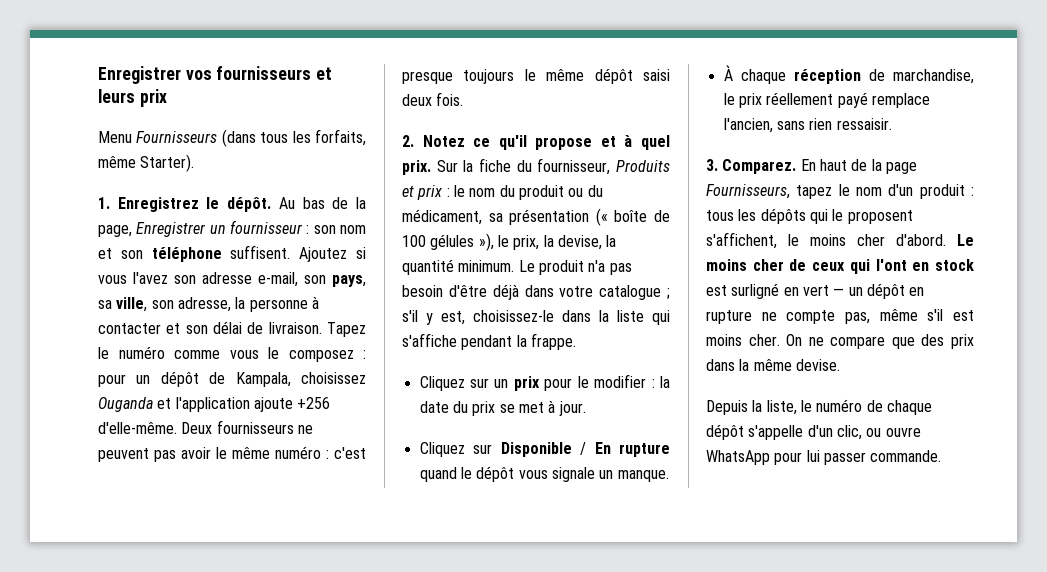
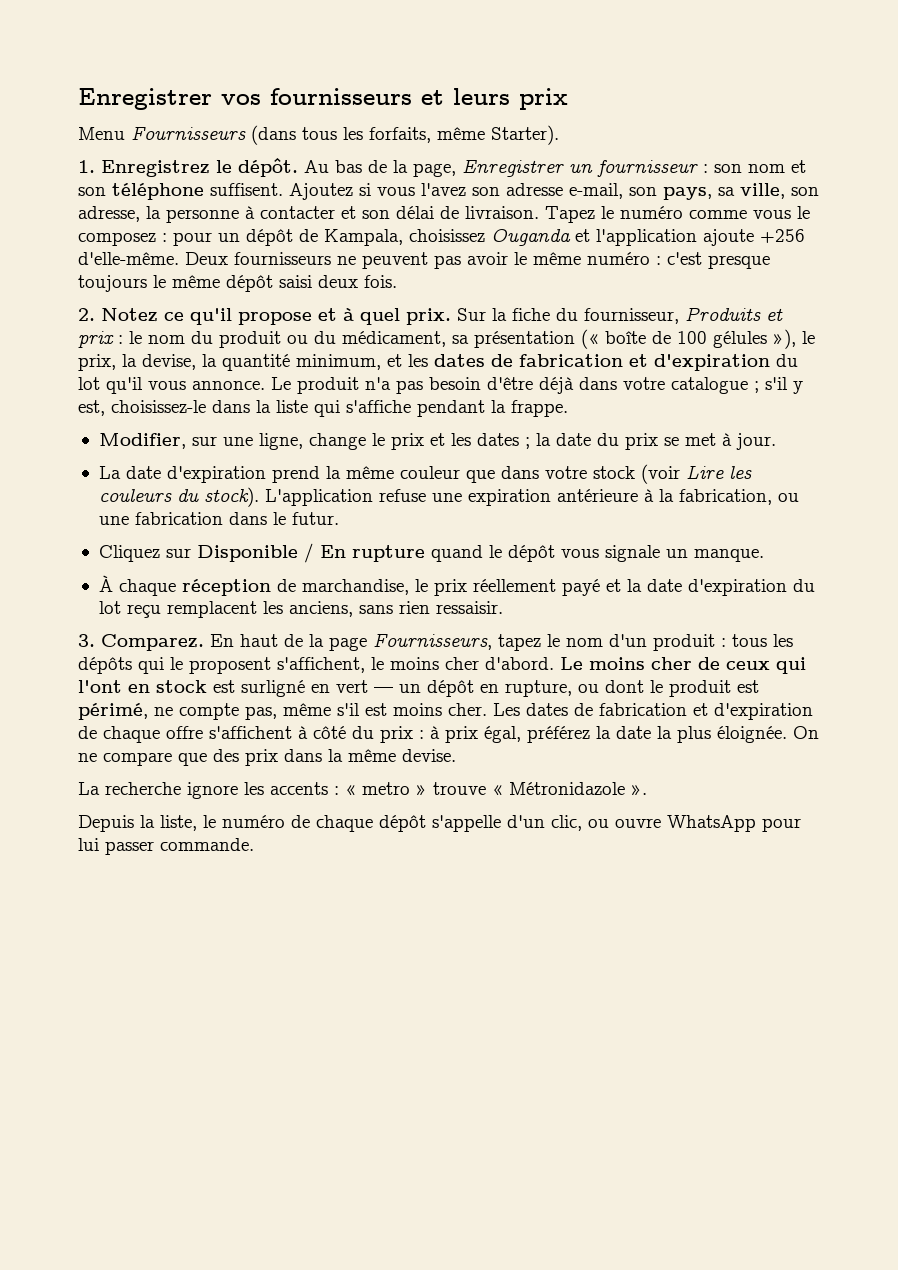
- Sur la fiche du fournisseur, Produits et prix : le nom du produit ou du médicament, sa présentation (« boîte de 100 gélules »), le prix, la devise, la quantité minimum.
+ Sur la fiche du fournisseur, Produits et prix : le nom du produit ou du médicament, sa présentation (« boîte de 100 gélules »), le prix, la devise, la quantité minimum, et les dates de fabrication et d'expiration du lot qu'il vous annonce.
- Cliquez sur un prix pour le modifier : la date du prix se met à jour.
+ Modifier, sur une ligne, change le prix et les dates ; la date du prix se met à jour.
+ La date d'expiration prend la même couleur que dans votre stock (voir Lire les couleurs du stock). L'application refuse une expiration antérieure à la fabrication, ou une fabrication dans le futur.
- À chaque réception de marchandise, le prix réellement payé remplace l'ancien, sans rien ressaisir.
+ À chaque réception de marchandise, le prix réellement payé et la date d'expiration du lot reçu remplacent les anciens, sans rien ressaisir.
- Le moins cher de ceux qui l'ont en stock est surligné en vert — un dépôt en rupture ne compte pas, même s'il est moins cher.
+ Le moins cher de ceux qui l'ont en stock est surligné en vert — un dépôt en rupture, ou dont le produit est périmé, ne compte pas, même s'il est moins cher.
+ Les dates de fabrication et d'expiration de chaque offre s'affichent à côté du prix : à prix égal, préférez la date la plus éloignée.
+ La recherche ignore les accents : « metro » trouve « Métronidazole ».

